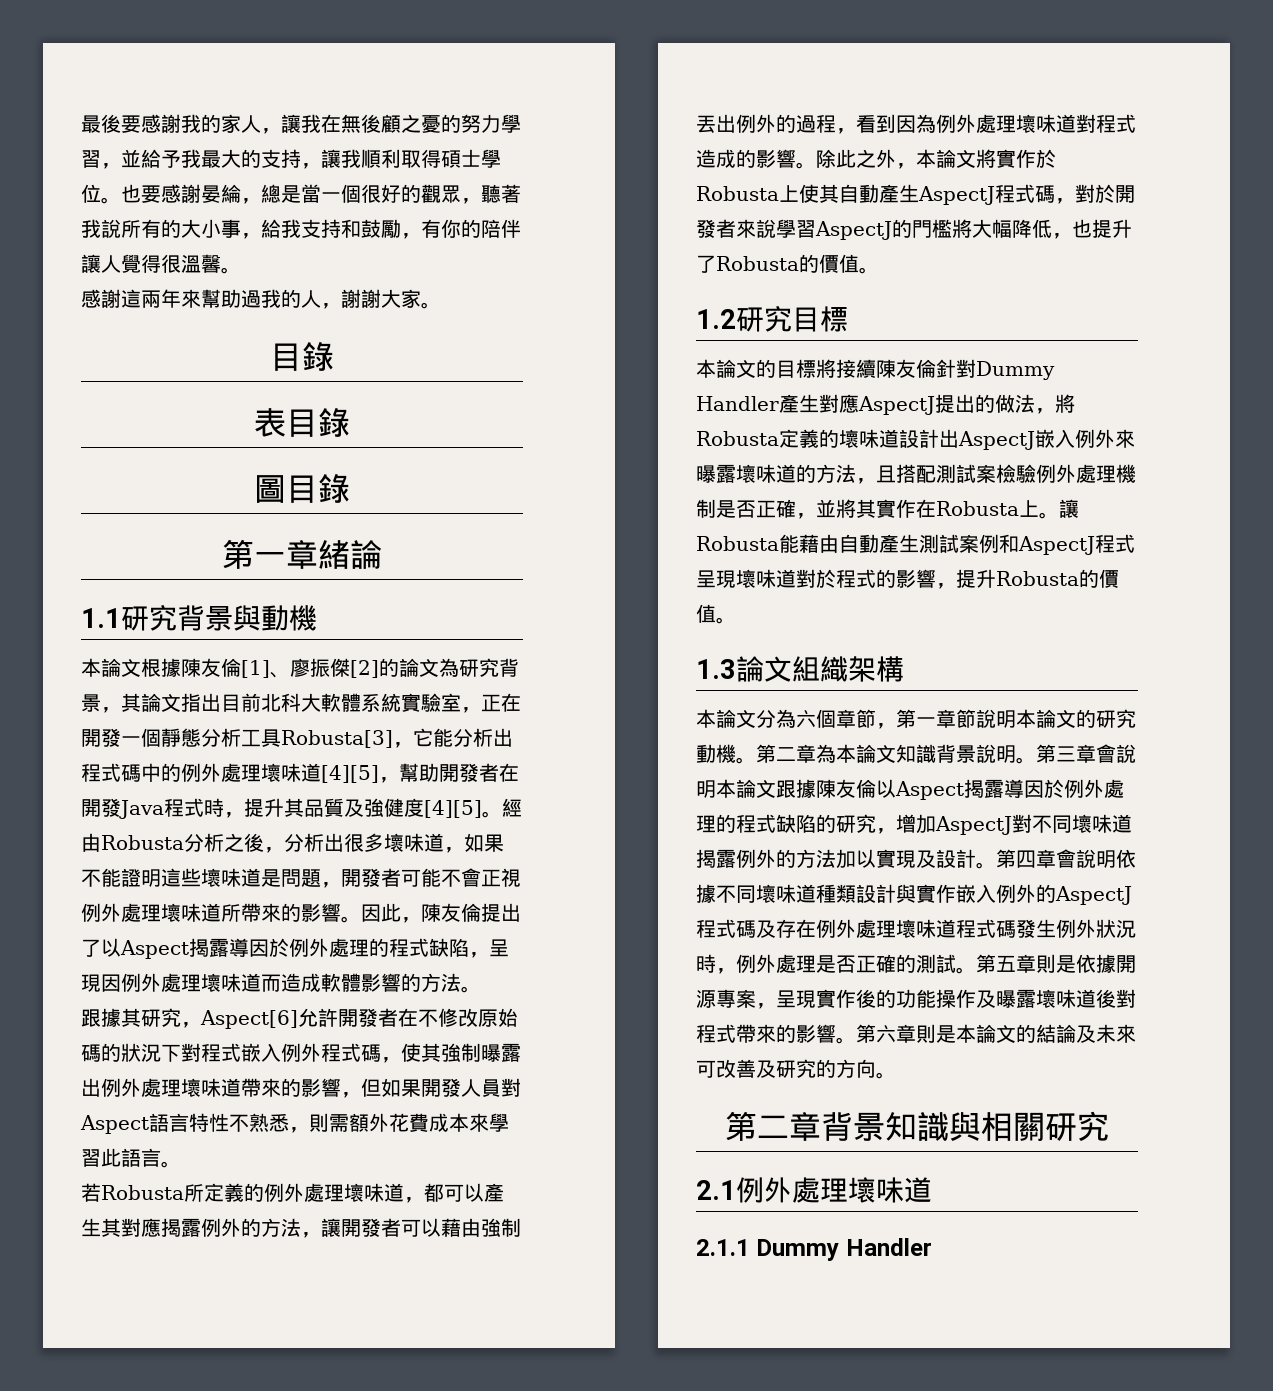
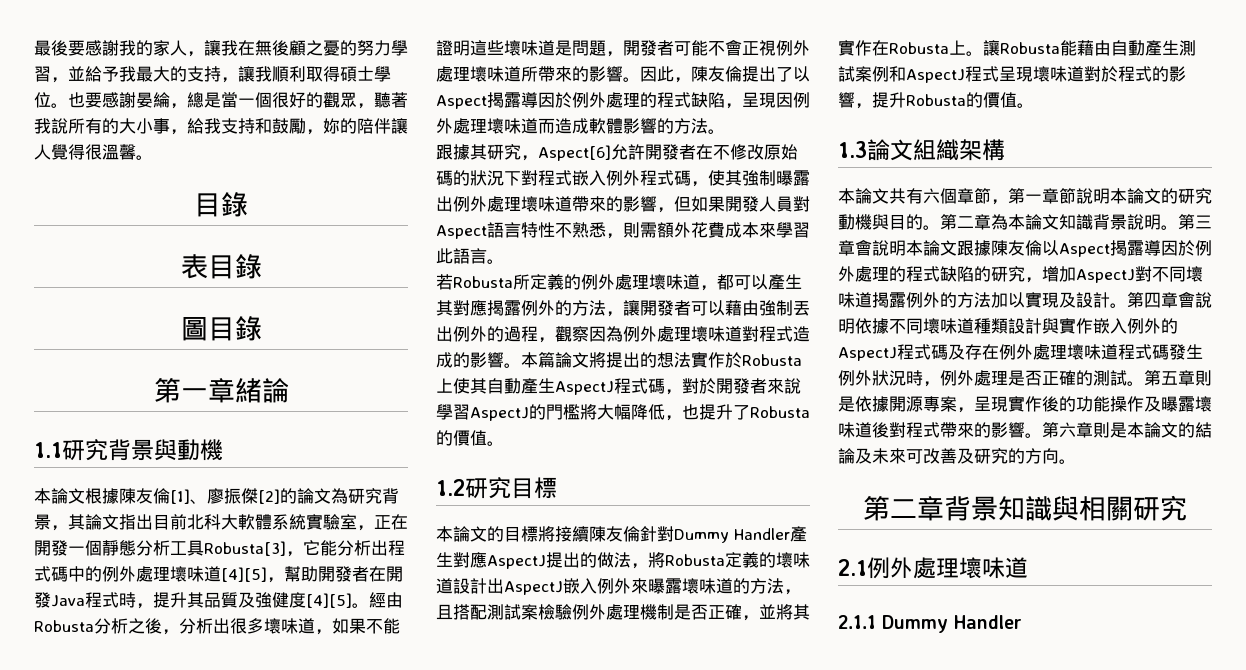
- 也要感謝晏綸，總是當一個很好的觀眾，聽著我說所有的大小事，給我支持和鼓勵，有你的陪伴讓人覺得很溫馨。
+ 也要感謝晏綸，總是當一個很好的觀眾，聽著我說所有的大小事，給我支持和鼓勵，妳的陪伴讓人覺得很溫馨。
- 感謝這兩年來幫助過我的人，謝謝大家。
- 若Robusta所定義的例外處理壞味道，都可以產生其對應揭露例外的方法，讓開發者可以藉由強制丟出例外的過程，看到因為例外處理壞味道對程式造成的影響。
+ 若Robusta所定義的例外處理壞味道，都可以產生其對應揭露例外的方法，讓開發者可以藉由強制丟出例外的過程，觀察因為例外處理壞味道對程式造成的影響。
- 除此之外，本論文將實作於Robusta上使其自動產生AspectJ程式碼，對於開發者來說學習AspectJ的門檻將大幅降低，也提升了Robusta的價值。
+ 本篇論文將提出的想法實作於Robusta上使其自動產生AspectJ程式碼，對於開發者來說學習AspectJ的門檻將大幅降低，也提升了Robusta的價值。
- 本論文分為六個章節，第一章節說明本論文的研究動機。
+ 本論文共有六個章節，第一章節說明本論文的研究動機與目的。

